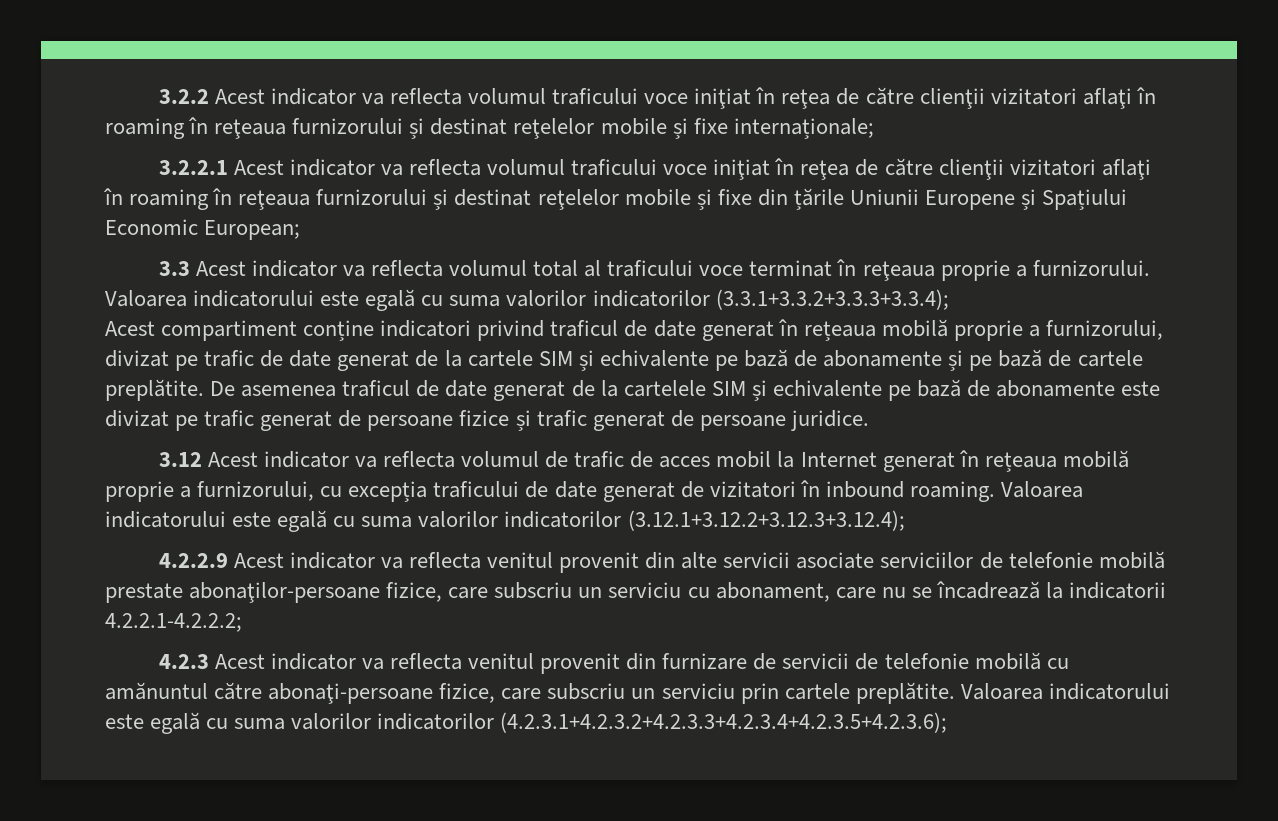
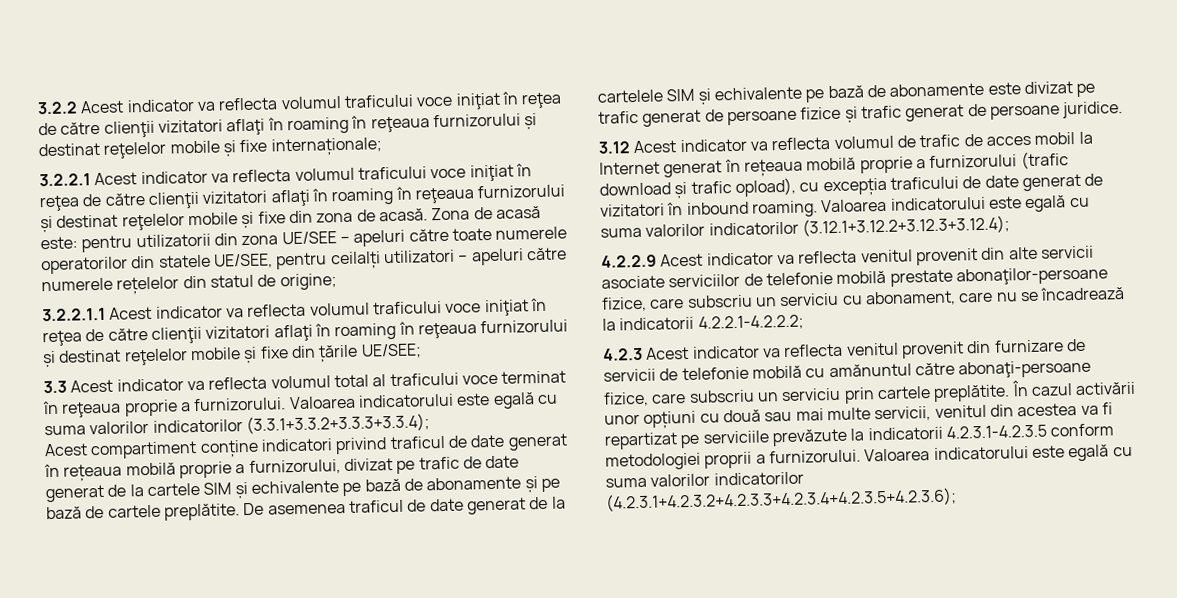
- 3.2.2.1 Acest indicator va reflecta volumul traficului voce iniţiat în reţea de către clienţii vizitatori aflaţi în roaming în reţeaua furnizorului și destinat reţelelor mobile și fixe din țările Uniunii Europene și Spațiului Economic European;
+ 3.2.2.1 Acest indicator va reflecta volumul traficului voce iniţiat în reţea de către clienţii vizitatori aflaţi în roaming în reţeaua furnizorului și destinat reţelelor mobile și fixe din zona de acasă. Zona de acasă este: pentru utilizatorii din zona UE/SEE – apeluri către toate numerele operatorilor din statele UE/SEE, pentru ceilalți utilizatori – apeluri către numerele rețelelor din statul de origine;
+ 3.2.2.1.1 Acest indicator va reflecta volumul traficului voce iniţiat în reţea de către clienţii vizitatori aflaţi în roaming în reţeaua furnizorului și destinat reţelelor mobile și fixe din țările UE/SEE;
- 3.12 Acest indicator va reflecta volumul de trafic de acces mobil la Internet generat în rețeaua mobilă proprie a furnizorului, cu excepția traficului de date generat de vizitatori în inbound roaming.
+ 3.12 Acest indicator va reflecta volumul de trafic de acces mobil la Internet generat în rețeaua mobilă proprie a furnizorului (trafic download și trafic opload), cu excepția traficului de date generat de vizitatori în inbound roaming.
+ În cazul activării unor opțiuni cu două sau mai multe servicii, venitul din acestea va fi repartizat pe serviciile prevăzute la indicatorii 4.2.3.1-4.2.3.5 conform metodologiei proprii a furnizorului.

